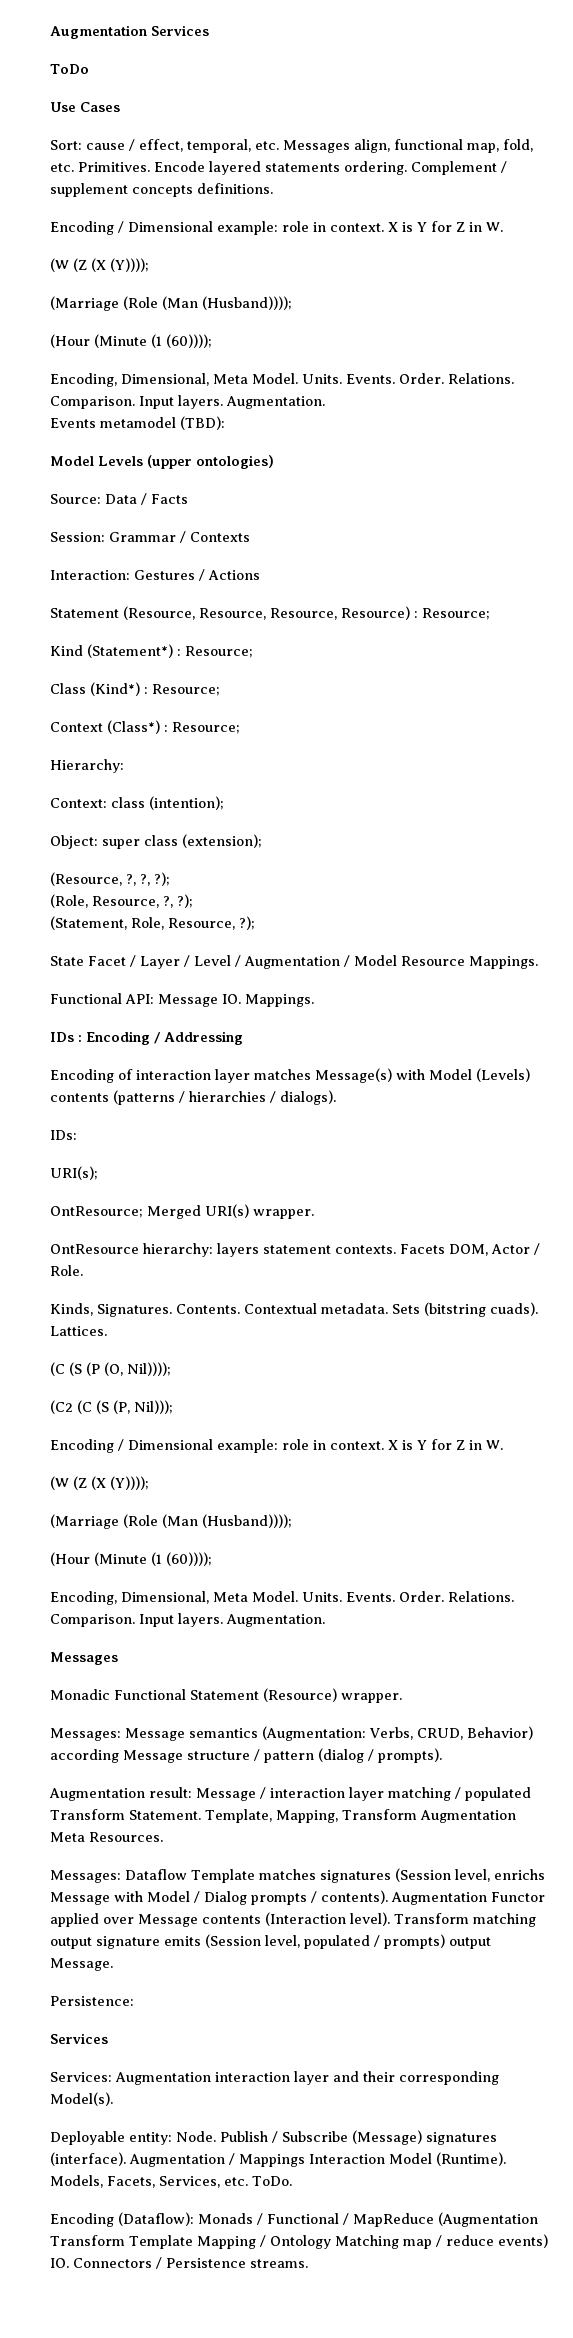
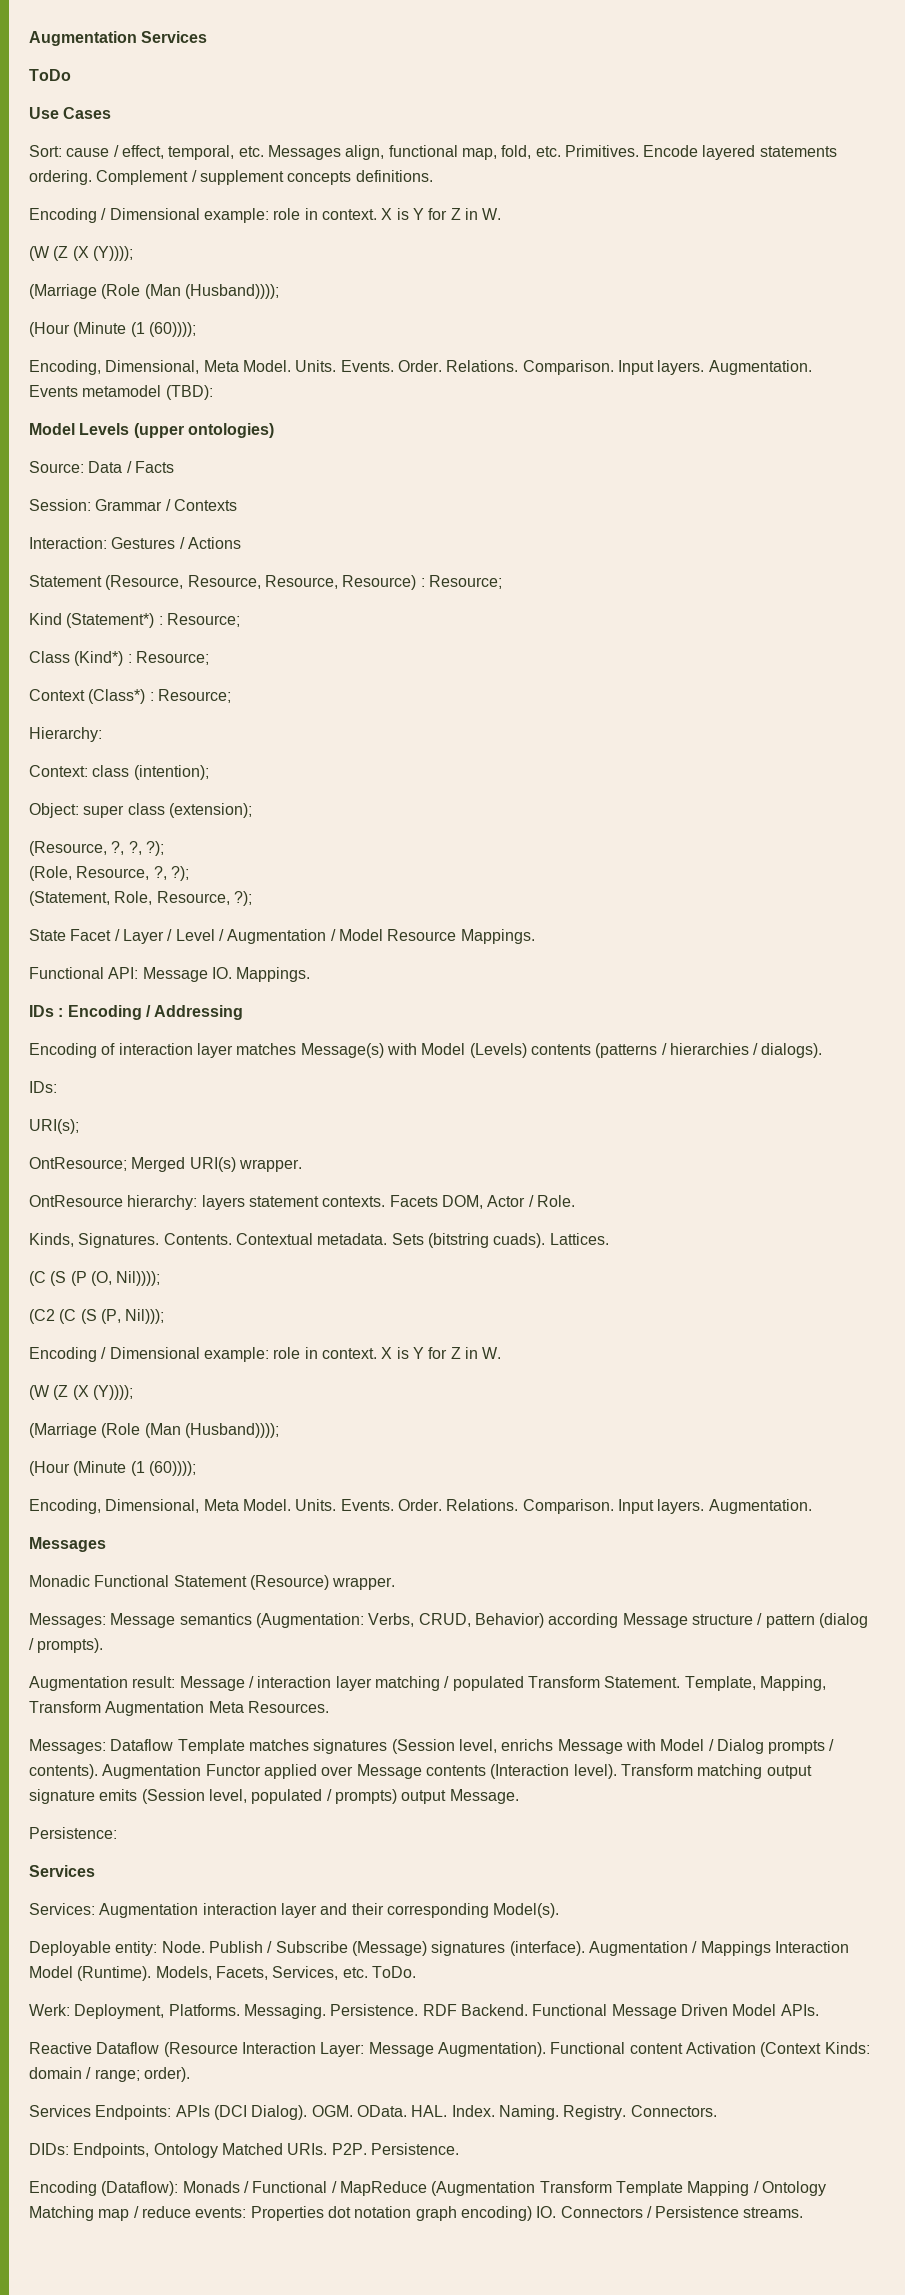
+ Werk: Deployment, Platforms. Messaging. Persistence. RDF Backend. Functional Message Driven Model APIs.
+ Reactive Dataflow (Resource Interaction Layer: Message Augmentation). Functional content Activation (Context Kinds: domain / range; order).
+ Services Endpoints: APIs (DCI Dialog). OGM. OData. HAL. Index. Naming. Registry. Connectors.
+ DIDs: Endpoints, Ontology Matched URIs. P2P. Persistence.
- Encoding (Dataflow): Monads / Functional / MapReduce (Augmentation Transform Template Mapping / Ontology Matching map / reduce events) IO. Connectors / Persistence streams.
+ Encoding (Dataflow): Monads / Functional / MapReduce (Augmentation Transform Template Mapping / Ontology Matching map / reduce events: Properties dot notation graph encoding) IO. Connectors / Persistence streams.

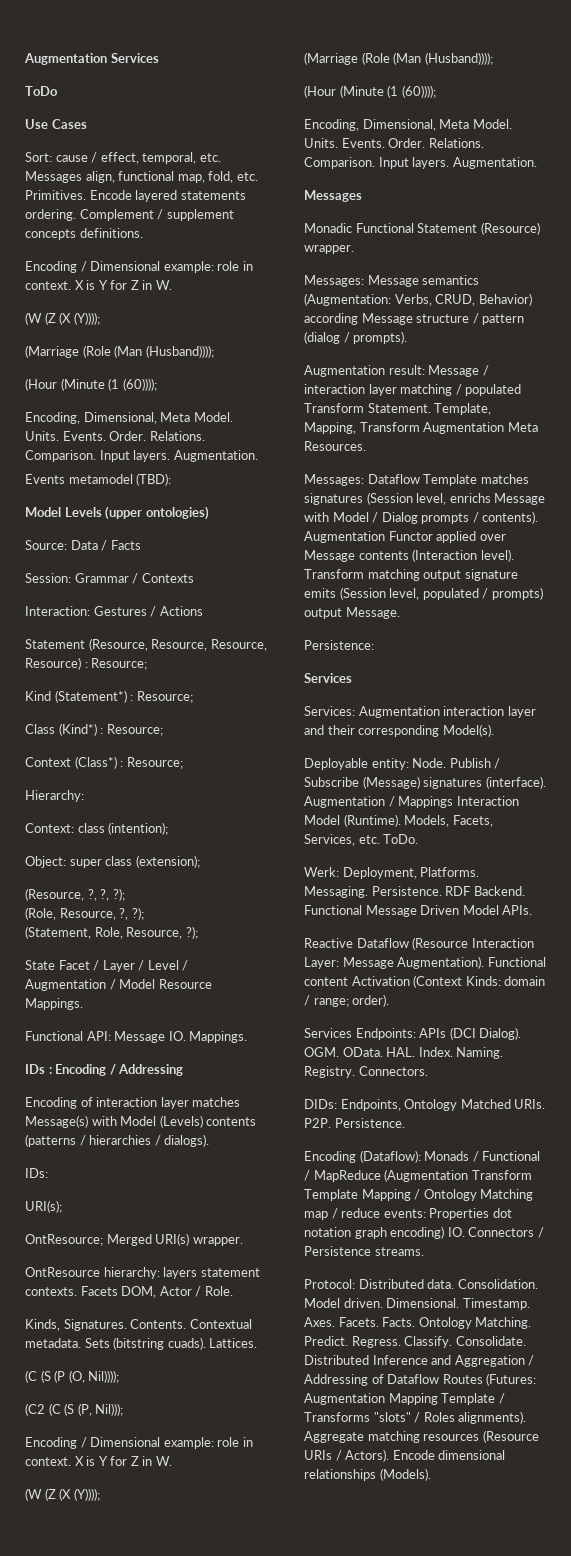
+ Protocol: Distributed data. Consolidation. Model driven. Dimensional. Timestamp. Axes. Facets. Facts. Ontology Matching. Predict. Regress. Classify. Consolidate. Distributed Inference and Aggregation / Addressing of Dataflow Routes (Futures: Augmentation Mapping Template / Transforms "slots" / Roles alignments). Aggregate matching resources (Resource URIs / Actors). Encode dimensional relationships (Models).

